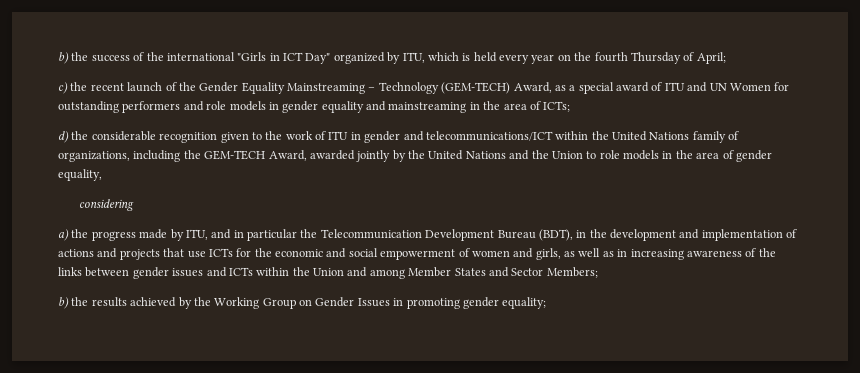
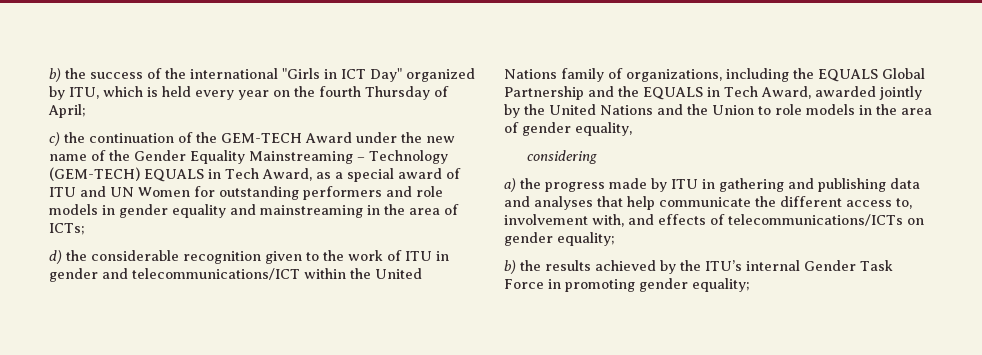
- c) the recent launch of the Gender Equality Mainstreaming – Technology (GEM-TECH) Award, as a special award of ITU and UN Women for outstanding performers and role models in gender equality and mainstreaming in the area of ICTs;
+ c) the continuation of the GEM-TECH Award under the new name of the Gender Equality Mainstreaming – Technology (GEM-TECH) EQUALS in Tech Award, as a special award of ITU and UN Women for outstanding performers and role models in gender equality and mainstreaming in the area of ICTs;
- d) the considerable recognition given to the work of ITU in gender and telecommunications/ICT within the United Nations family of organizations, including the GEM-TECH Award, awarded jointly by the United Nations and the Union to role models in the area of gender equality,
+ d) the considerable recognition given to the work of ITU in gender and telecommunications/ICT within the United Nations family of organizations, including the EQUALS Global Partnership and the EQUALS in Tech Award, awarded jointly by the United Nations and the Union to role models in the area of gender equality,
- a) the progress made by ITU, and in particular the Telecommunication Development Bureau (BDT), in the development and implementation of actions and projects that use ICTs for the economic and social empowerment of women and girls, as well as in increasing awareness of the links between gender issues and ICTs within the Union and among Member States and Sector Members;
+ a) the progress made by ITU in gathering and publishing data and analyses that help communicate the different access to, involvement with, and effects of telecommunications/ICTs on gender equality;
- b) the results achieved by the Working Group on Gender Issues in promoting gender equality;
+ b) the results achieved by the ITU’s internal Gender Task Force in promoting gender equality;

